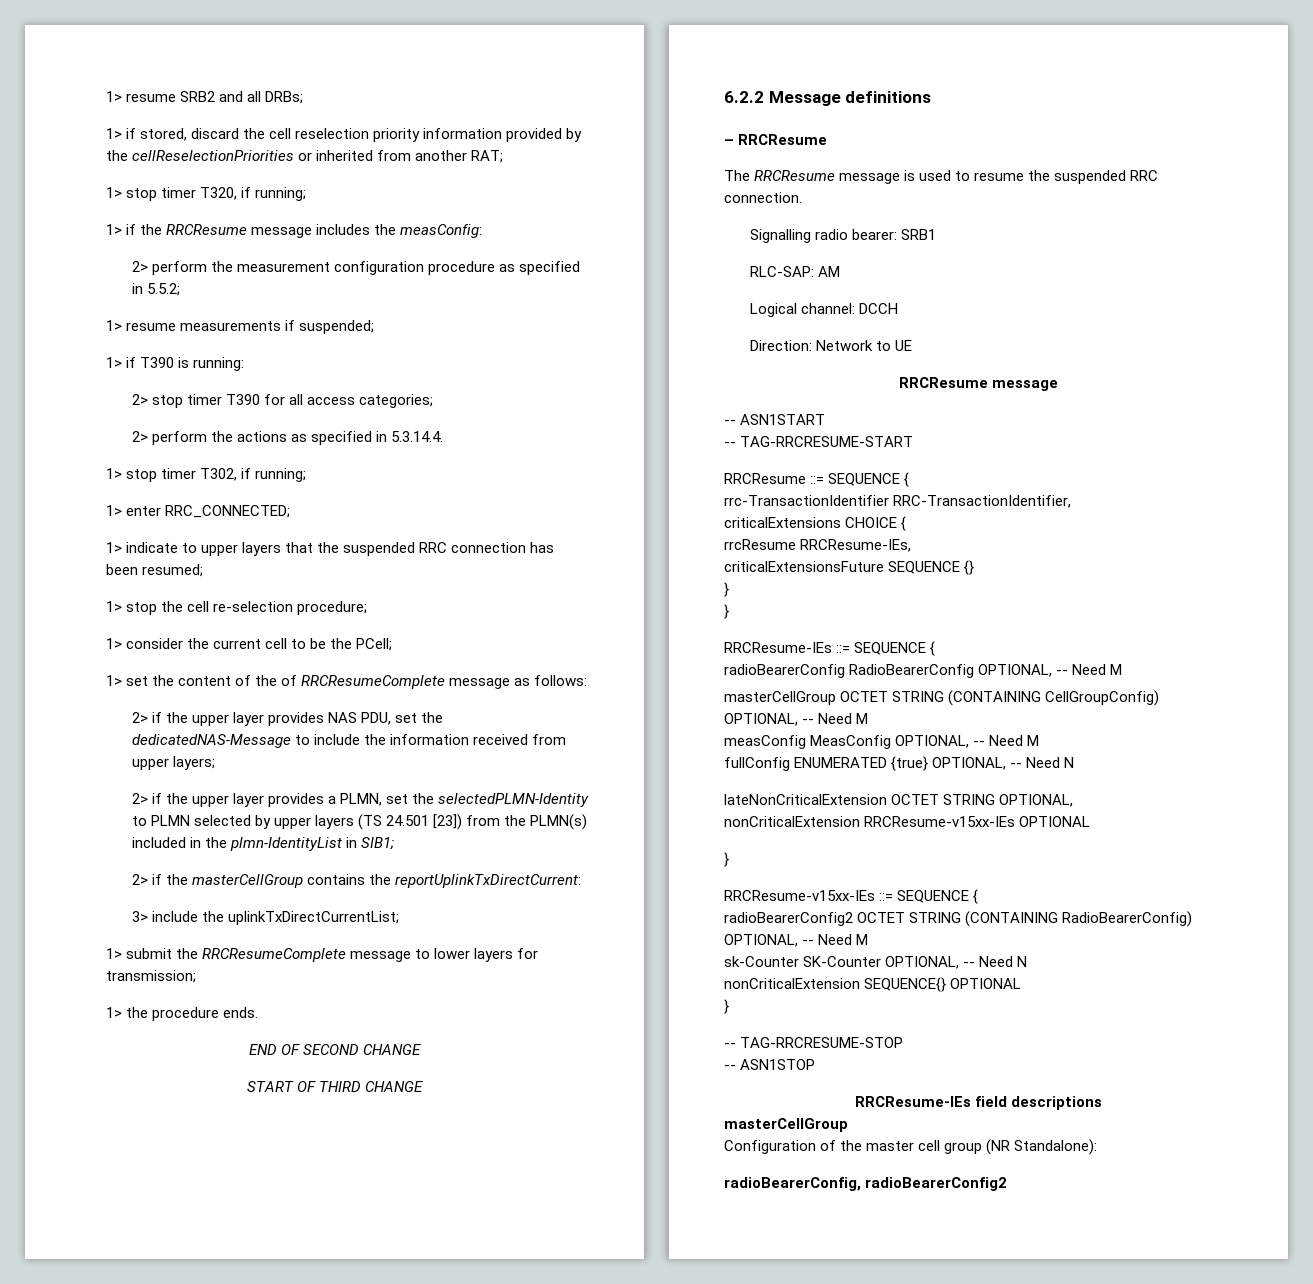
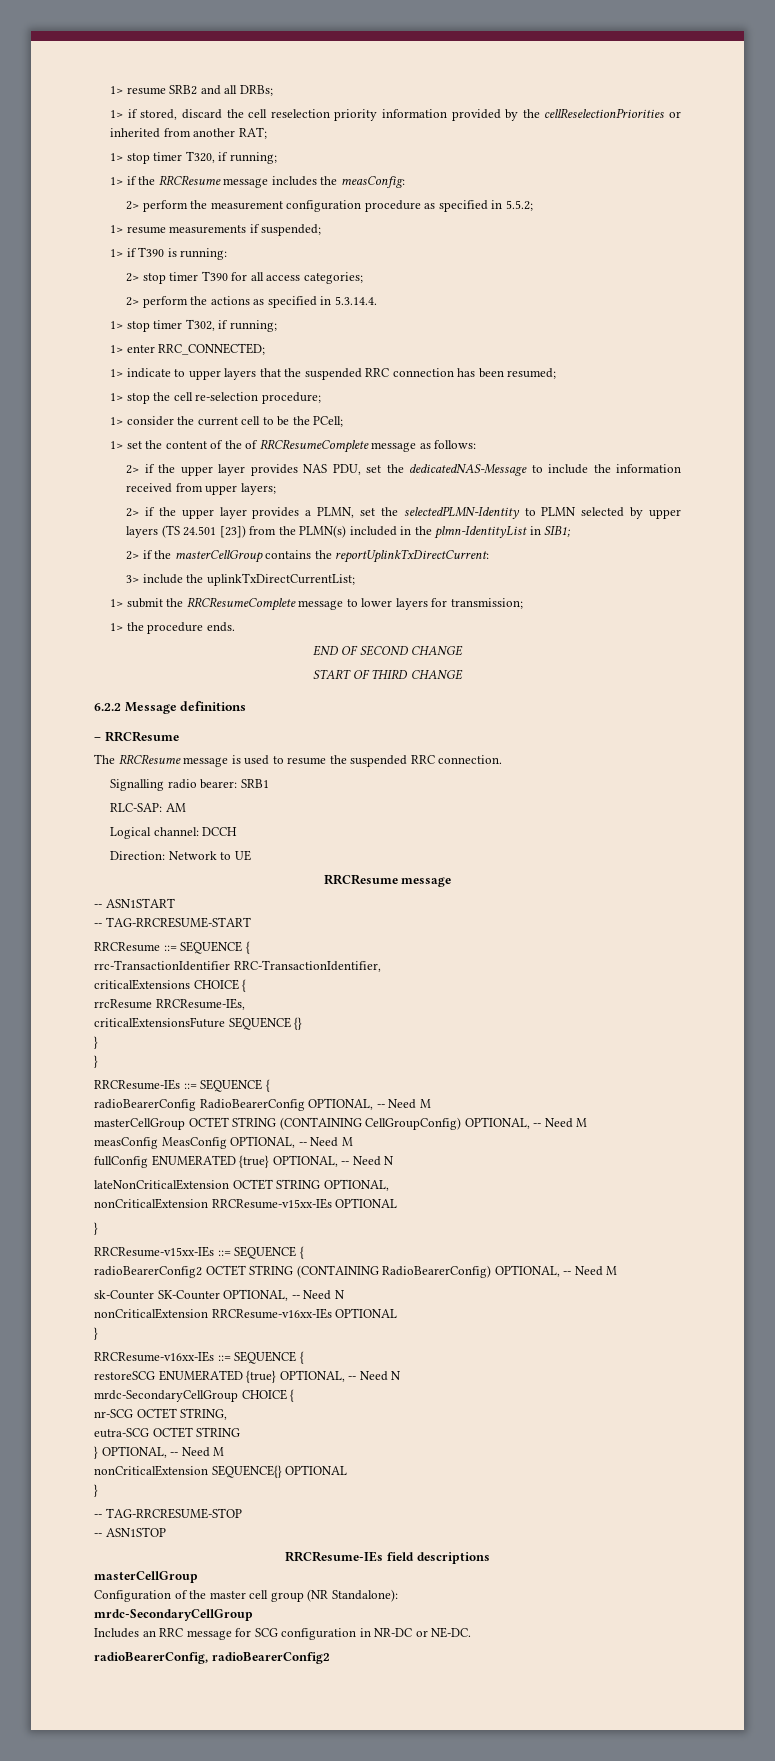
+ nonCriticalExtension RRCResume-v16xx-IEs OPTIONAL
+ }
+ RRCResume-v16xx-IEs ::= SEQUENCE {
+ restoreSCG ENUMERATED {true} OPTIONAL, -- Need N
+ mrdc-SecondaryCellGroup CHOICE {
+ nr-SCG OCTET STRING,
+ eutra-SCG OCTET STRING
+ } OPTIONAL, -- Need M
  Configuration of the master cell group (NR Standalone):
+ mrdc-SecondaryCellGroup
+ Includes an RRC message for SCG configuration in NR-DC or NE-DC.

